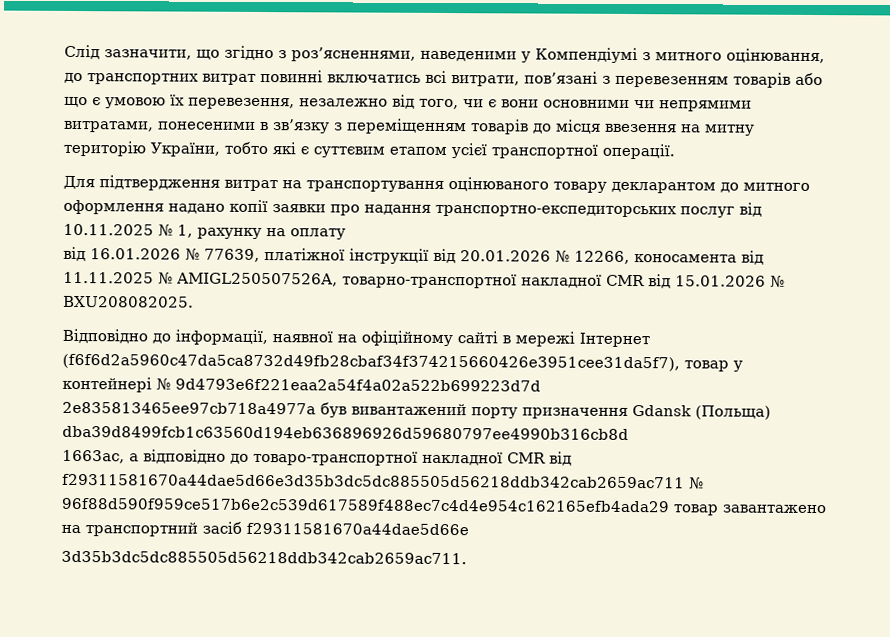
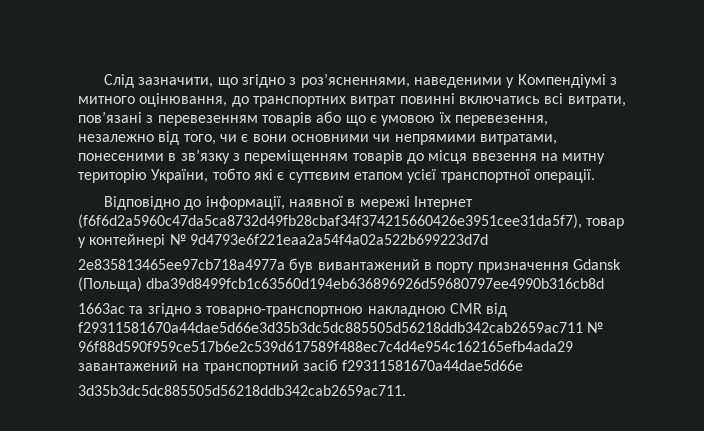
- Для підтвердження витрат на транспортування оцінюваного товару декларантом до митного оформлення надано копії заявки про надання транспортно-експедиторських послуг від 10.11.2025 № 1, рахунку на оплату
- від 16.01.2026 № 77639, платіжної інструкції від 20.01.2026 № 12266, коносамента від 11.11.2025 № AMIGL250507526A, товарно-транспортної накладної CMR від 15.01.2026 № BXU208082025.
- Відповідно до інформації, наявної на офіційному сайті в мережі Інтернет (f6f6d2a5960c47da5ca8732d49fb28cbaf34f374215660426e3951cee31da5f7), товар у контейнері № 9d4793e6f221eaa2a54f4a02a522b699223d7d
+ Відповідно до інформації, наявної в мережі Інтернет (f6f6d2a5960c47da5ca8732d49fb28cbaf34f374215660426e3951cee31da5f7), товар у контейнері № 9d4793e6f221eaa2a54f4a02a522b699223d7d
- 2e835813465ee97cb718a4977a був вивантажений порту призначення Gdansk (Польща) dba39d8499fcb1c63560d194eb636896926d59680797ee4990b316cb8d
+ 2e835813465ee97cb718a4977a був вивантажений в порту призначення Gdansk (Польща) dba39d8499fcb1c63560d194eb636896926d59680797ee4990b316cb8d
- 1663ac, а відповідно до товаро-транспортної накладної CMR від f29311581670a44dae5d66e3d35b3dc5dc885505d56218ddb342cab2659ac711 № 96f88d590f959ce517b6e2c539d617589f488ec7c4d4e954c162165efb4ada29 товар завантажено на транспортний засіб f29311581670a44dae5d66e
+ 1663ac та згідно з товарно-транспортною накладною CMR від f29311581670a44dae5d66e3d35b3dc5dc885505d56218ddb342cab2659ac711 № 96f88d590f959ce517b6e2c539d617589f488ec7c4d4e954c162165efb4ada29 завантажений на транспортний засіб f29311581670a44dae5d66e

